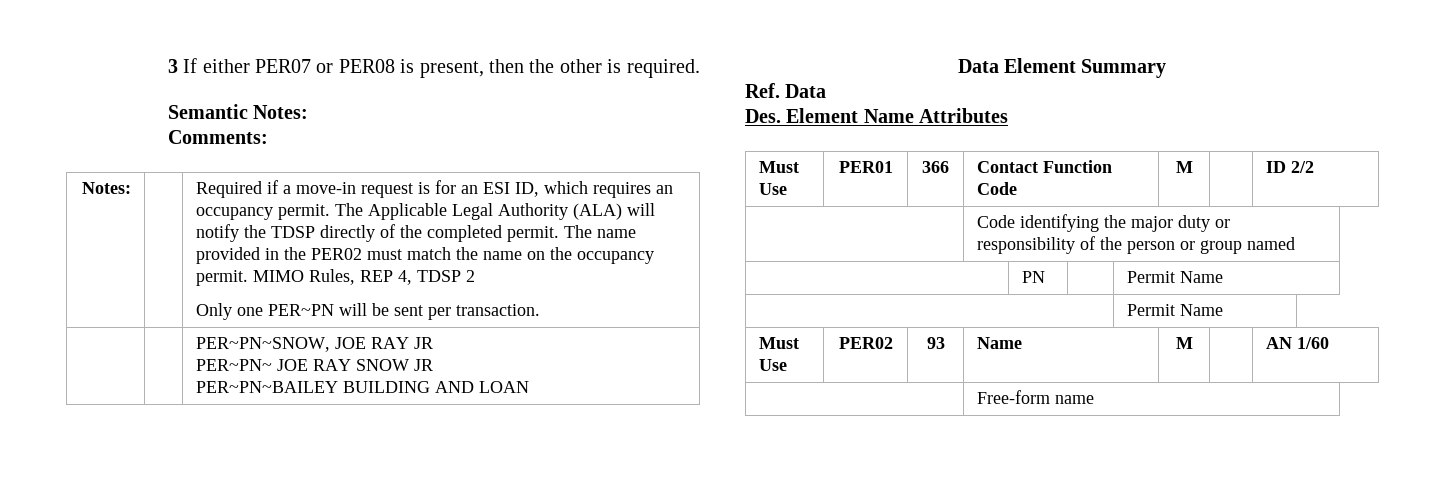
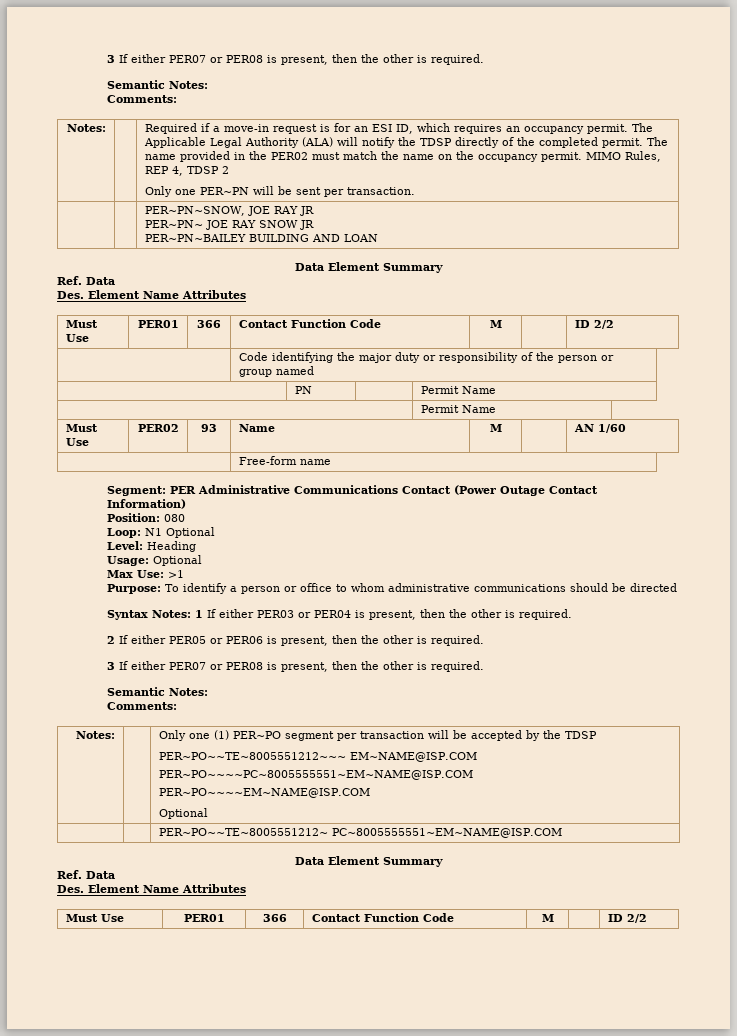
+ Segment: PER Administrative Communications Contact (Power Outage Contact Information)
+ Position: 080
+ Loop: N1 Optional
+ Level: Heading
+ Usage: Optional
+ Max Use: >1
+ Purpose: To identify a person or office to whom administrative communications should be directed
+ Syntax Notes: 1 If either PER03 or PER04 is present, then the other is required.
+ 2 If either PER05 or PER06 is present, then the other is required.
+ 3 If either PER07 or PER08 is present, then the other is required.
+ Semantic Notes:
+ Comments:
+ Notes: | | Only one (1) PER~PO segment per transaction will be accepted by the TDSP
+ PER~PO~~TE~8005551212~~~ EM~NAME@ISP.COM
+ PER~PO~~~~PC~8005555551~EM~NAME@ISP.COM
+ PER~PO~~~~EM~NAME@ISP.COM
+ Optional
+ | | PER~PO~~TE~8005551212~ PC~8005555551~EM~NAME@ISP.COM
+ Data Element Summary
+ Ref. Data
+ Des. Element Name Attributes
+ Must Use | PER01 | 366 | Contact Function Code | M | | ID 2/2

